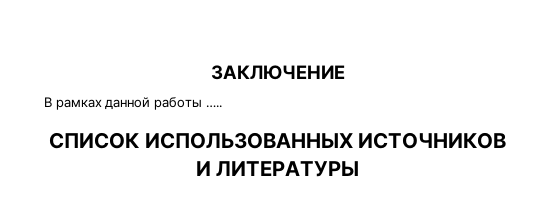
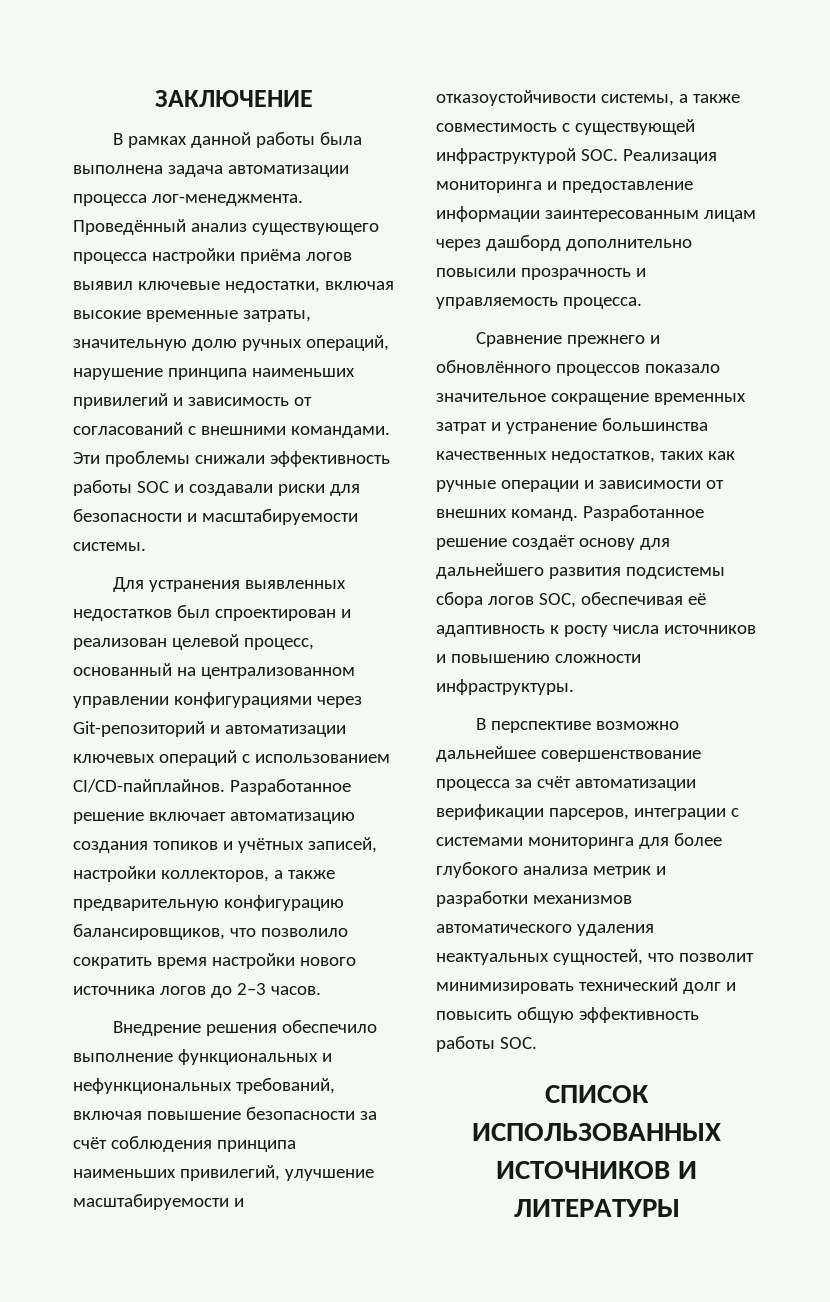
- В рамках данной работы …..
+ В рамках данной работы была выполнена задача автоматизации процесса лог-менеджмента. Проведённый анализ существующего процесса настройки приёма логов выявил ключевые недостатки, включая высокие временные затраты, значительную долю ручных операций, нарушение принципа наименьших привилегий и зависимость от согласований с внешними командами. Эти проблемы снижали эффективность работы SOC и создавали риски для безопасности и масштабируемости системы.
+ Для устранения выявленных недостатков был спроектирован и реализован целевой процесс, основанный на централизованном управлении конфигурациями через Git-репозиторий и автоматизации ключевых операций с использованием CI/CD-пайплайнов. Разработанное решение включает автоматизацию создания топиков и учётных записей, настройки коллекторов, а также предварительную конфигурацию балансировщиков, что позволило сократить время настройки нового источника логов до 2–3 часов.
+ Внедрение решения обеспечило выполнение функциональных и нефункциональных требований, включая повышение безопасности за счёт соблюдения принципа наименьших привилегий, улучшение масштабируемости и отказоустойчивости системы, а также совместимость с существующей инфраструктурой SOC. Реализация мониторинга и предоставление информации заинтересованным лицам через дашборд дополнительно повысили прозрачность и управляемость процесса.
+ Сравнение прежнего и обновлённого процессов показало значительное сокращение временных затрат и устранение большинства качественных недостатков, таких как ручные операции и зависимости от внешних команд. Разработанное решение создаёт основу для дальнейшего развития подсистемы сбора логов SOC, обеспечивая её адаптивность к росту числа источников и повышению сложности инфраструктуры.
+ В перспективе возможно дальнейшее совершенствование процесса за счёт автоматизации верификации парсеров, интеграции с системами мониторинга для более глубокого анализа метрик и разработки механизмов автоматического удаления неактуальных сущностей, что позволит минимизировать технический долг и повысить общую эффективность работы SOC.

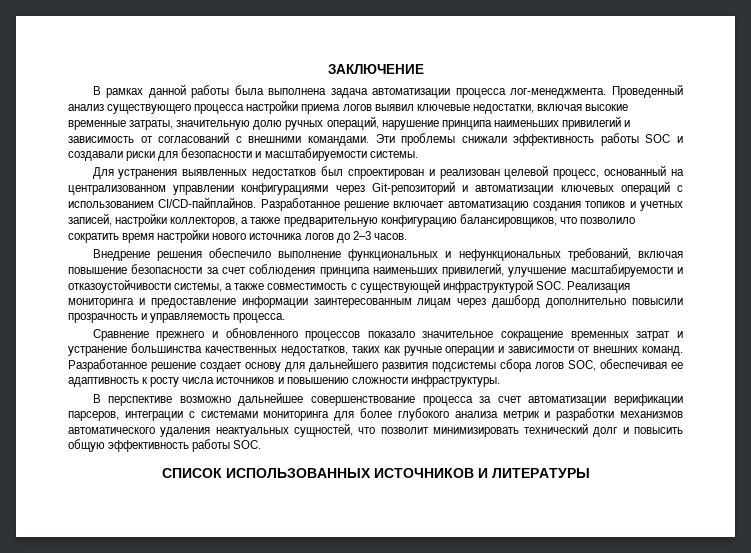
- Проведённый анализ существующего процесса настройки приёма логов выявил ключевые недостатки, включая высокие временные затраты, значительную долю ручных операций, нарушение принципа наименьших привилегий и зависимость от согласований с внешними командами.
+ Проведенный анализ существующего процесса настройки приема логов выявил ключевые недостатки, включая высокие временные затраты, значительную долю ручных операций, нарушение принципа наименьших привилегий и зависимость от согласований с внешними командами.
- Разработанное решение включает автоматизацию создания топиков и учётных записей, настройки коллекторов, а также предварительную конфигурацию балансировщиков, что позволило сократить время настройки нового источника логов до 2–3 часов.
+ Разработанное решение включает автоматизацию создания топиков и учетных записей, настройки коллекторов, а также предварительную конфигурацию балансировщиков, что позволило сократить время настройки нового источника логов до 2–3 часов.
- Внедрение решения обеспечило выполнение функциональных и нефункциональных требований, включая повышение безопасности за счёт соблюдения принципа наименьших привилегий, улучшение масштабируемости и отказоустойчивости системы, а также совместимость с существующей инфраструктурой SOC. Реализация мониторинга и предоставление информации заинтересованным лицам через дашборд дополнительно повысили прозрачность и управляемость процесса.
+ Внедрение решения обеспечило выполнение функциональных и нефункциональных требований, включая повышение безопасности за счет соблюдения принципа наименьших привилегий, улучшение масштабируемости и отказоустойчивости системы, а также совместимость с существующей инфраструктурой SOC. Реализация мониторинга и предоставление информации заинтересованным лицам через дашборд дополнительно повысили прозрачность и управляемость процесса.
- Сравнение прежнего и обновлённого процессов показало значительное сокращение временных затрат и устранение большинства качественных недостатков, таких как ручные операции и зависимости от внешних команд.
+ Сравнение прежнего и обновленного процессов показало значительное сокращение временных затрат и устранение большинства качественных недостатков, таких как ручные операции и зависимости от внешних команд.
- Разработанное решение создаёт основу для дальнейшего развития подсистемы сбора логов SOC, обеспечивая её адаптивность к росту числа источников и повышению сложности инфраструктуры.
+ Разработанное решение создает основу для дальнейшего развития подсистемы сбора логов SOC, обеспечивая ее адаптивность к росту числа источников и повышению сложности инфраструктуры.
- В перспективе возможно дальнейшее совершенствование процесса за счёт автоматизации верификации парсеров, интеграции с системами мониторинга для более глубокого анализа метрик и разработки механизмов автоматического удаления неактуальных сущностей, что позволит минимизировать технический долг и повысить общую эффективность работы SOC.
+ В перспективе возможно дальнейшее совершенствование процесса за счет автоматизации верификации парсеров, интеграции с системами мониторинга для более глубокого анализа метрик и разработки механизмов автоматического удаления неактуальных сущностей, что позволит минимизировать технический долг и повысить общую эффективность работы SOC.

